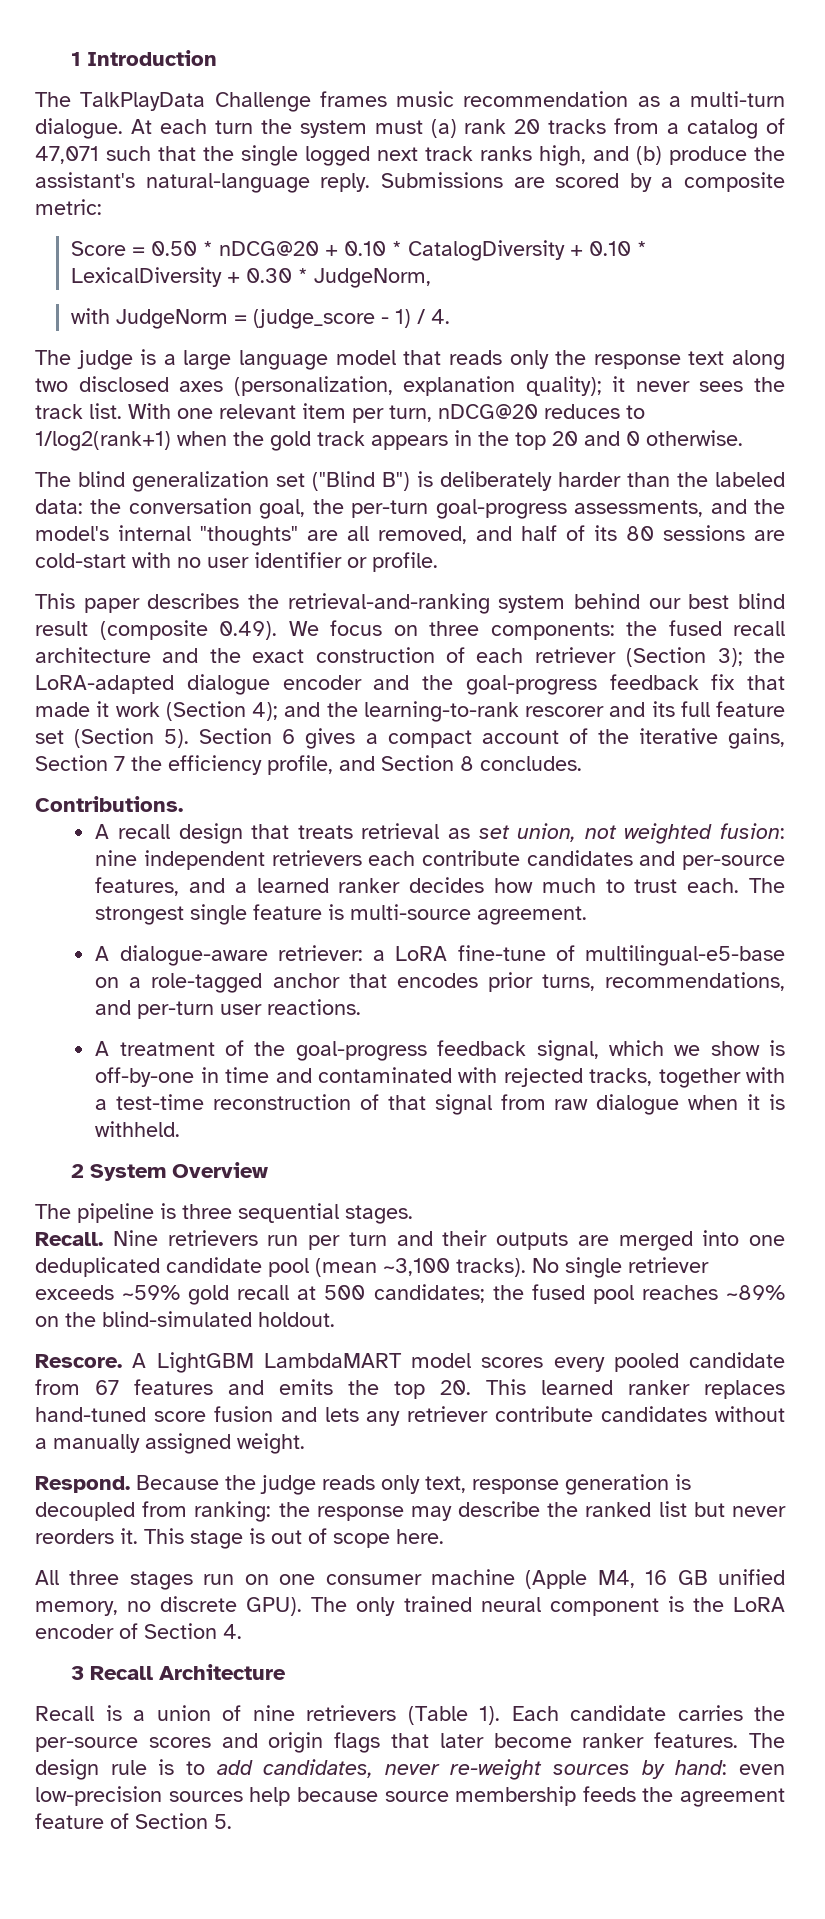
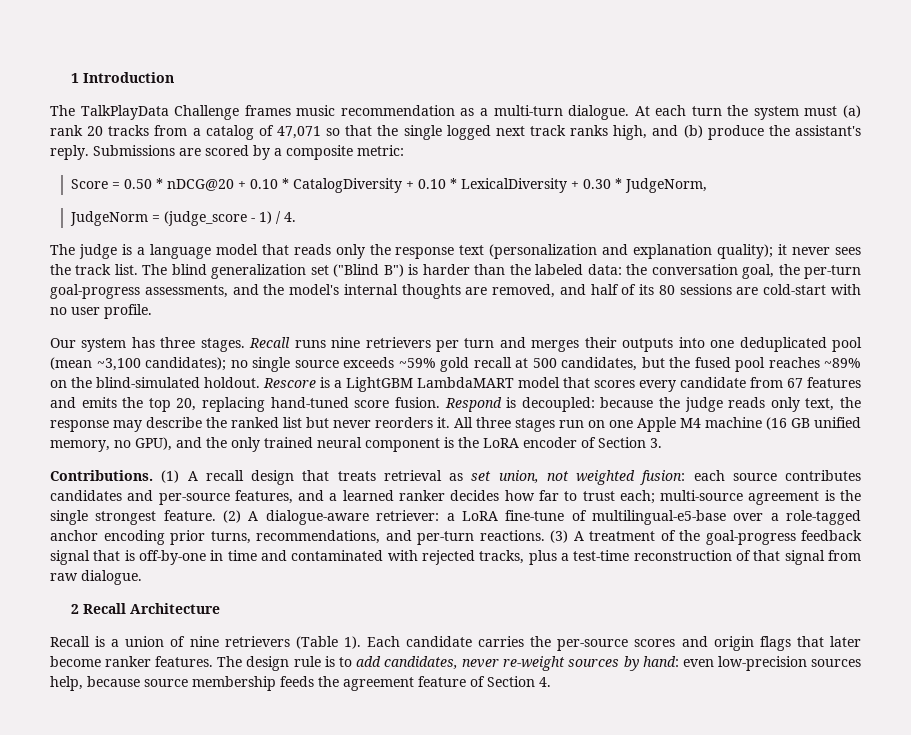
- At each turn the system must (a) rank 20 tracks from a catalog of 47,071 such that the single logged next track ranks high, and (b) produce the assistant's natural-language reply.
+ At each turn the system must (a) rank 20 tracks from a catalog of 47,071 so that the single logged next track ranks high, and (b) produce the assistant's reply.
- with JudgeNorm = (judge_score - 1) / 4.
+ JudgeNorm = (judge_score - 1) / 4.
- The judge is a large language model that reads only the response text along two disclosed axes (personalization, explanation quality); it never sees the track list. With one relevant item per turn, nDCG@20 reduces to 1/log2(rank+1) when the gold track appears in the top 20 and 0 otherwise.
- The blind generalization set ("Blind B") is deliberately harder than the labeled data: the conversation goal, the per-turn goal-progress assessments, and the model's internal "thoughts" are all removed, and half of its 80 sessions are cold-start with no user identifier or profile.
+ The judge is a language model that reads only the response text (personalization and explanation quality); it never sees the track list. The blind generalization set ("Blind B") is harder than the labeled data: the conversation goal, the per-turn goal-progress assessments, and the model's internal thoughts are removed, and half of its 80 sessions are cold-start with no user profile.
- This paper describes the retrieval-and-ranking system behind our best blind result (composite 0.49). We focus on three components: the fused recall architecture and the exact construction of each retriever (Section 3); the LoRA-adapted dialogue encoder and the goal-progress feedback fix that made it work (Section 4); and the learning-to-rank rescorer and its full feature set (Section 5). Section 6 gives a compact account of the iterative gains, Section 7 the efficiency profile, and Section 8 concludes.
+ Our system has three stages. Recall runs nine retrievers per turn and merges their outputs into one deduplicated pool (mean ~3,100 candidates); no single source exceeds ~59% gold recall at 500 candidates, but the fused pool reaches ~89% on the blind-simulated holdout. Rescore is a LightGBM LambdaMART model that scores every candidate from 67 features and emits the top 20, replacing hand-tuned score fusion. Respond is decoupled: because the judge reads only text, the response may describe the ranked list but never reorders it. All three stages run on one Apple M4 machine (16 GB unified memory, no GPU), and the only trained neural component is the LoRA encoder of Section 3.
- Contributions.
- A recall design that treats retrieval as set union, not weighted fusion:
+ Contributions. (1) A recall design that treats retrieval as set union, not weighted fusion:
- nine independent retrievers each contribute candidates and per-source features, and a learned ranker decides how much to trust each. The strongest single feature is multi-source agreement.
- A dialogue-aware retriever:
+ each source contributes candidates and per-source features, and a learned ranker decides how far to trust each; multi-source agreement is the single strongest feature. (2) A dialogue-aware retriever:
- a LoRA fine-tune of multilingual-e5-base on a role-tagged anchor that encodes prior turns, recommendations, and per-turn user reactions.
- A treatment of the goal-progress feedback signal, which we show is off-by-one in time and contaminated with rejected tracks, together with a test-time reconstruction of that signal from raw dialogue when it is withheld.
- 2 System Overview
- The pipeline is three sequential stages.
- Recall. Nine retrievers run per turn and their outputs are merged into one deduplicated candidate pool (mean ~3,100 tracks). No single retriever exceeds ~59% gold recall at 500 candidates; the fused pool reaches ~89% on the blind-simulated holdout.
- Rescore. A LightGBM LambdaMART model scores every pooled candidate from 67 features and emits the top 20. This learned ranker replaces hand-tuned score fusion and lets any retriever contribute candidates without a manually assigned weight.
- Respond. Because the judge reads only text, response generation is decoupled from ranking: the response may describe the ranked list but never reorders it. This stage is out of scope here.
- All three stages run on one consumer machine (Apple M4, 16 GB unified memory, no discrete GPU). The only trained neural component is the LoRA encoder of Section 4.
- 3 Recall Architecture
+ a LoRA fine-tune of multilingual-e5-base over a role-tagged anchor encoding prior turns, recommendations, and per-turn reactions. (3) A treatment of the goal-progress feedback signal that is off-by-one in time and contaminated with rejected tracks, plus a test-time reconstruction of that signal from raw dialogue.
+ 2 Recall Architecture
- The design rule is to add candidates, never re-weight sources by hand: even low-precision sources help because source membership feeds the agreement feature of Section 5.
+ The design rule is to add candidates, never re-weight sources by hand: even low-precision sources help, because source membership feeds the agreement feature of Section 4.

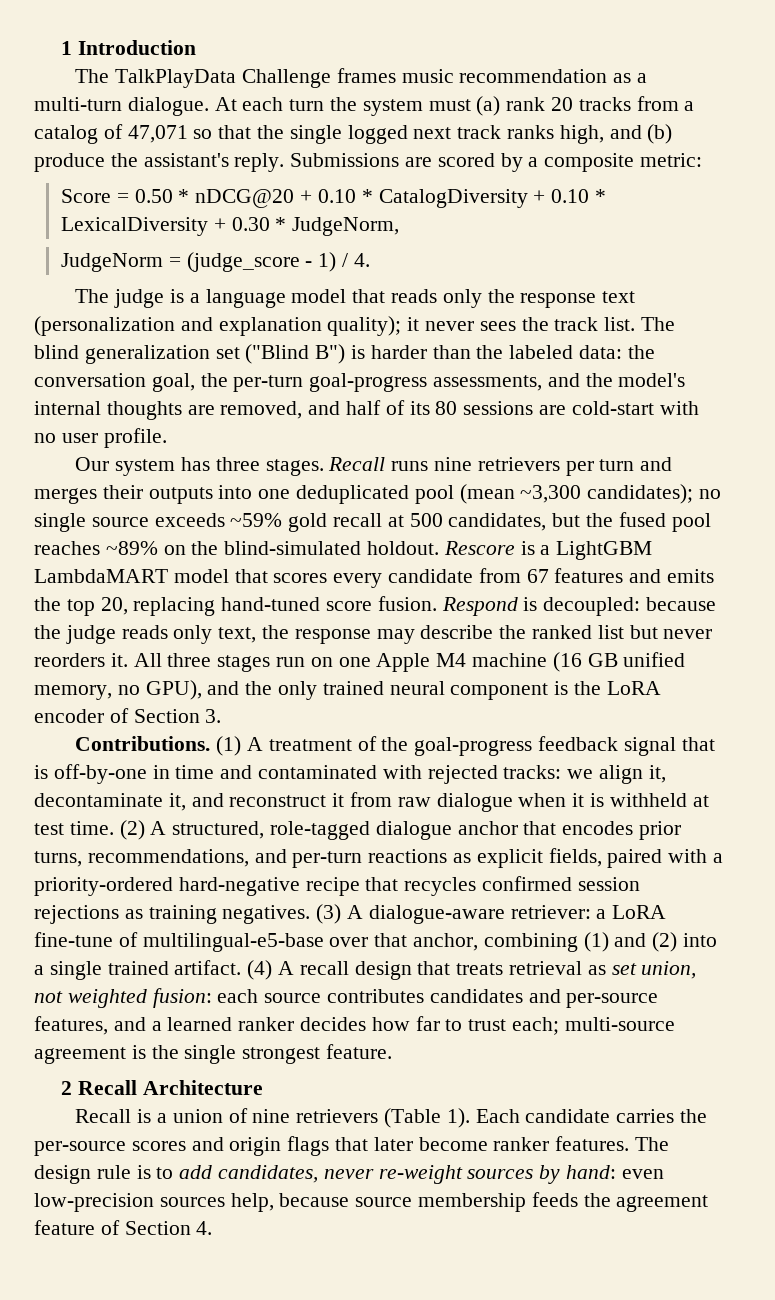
- Recall runs nine retrievers per turn and merges their outputs into one deduplicated pool (mean ~3,100 candidates); no single source exceeds ~59% gold recall at 500 candidates, but the fused pool reaches ~89% on the blind-simulated holdout.
+ Recall runs nine retrievers per turn and merges their outputs into one deduplicated pool (mean ~3,300 candidates); no single source exceeds ~59% gold recall at 500 candidates, but the fused pool reaches ~89% on the blind-simulated holdout.
- (1) A recall design that treats retrieval as set union, not weighted fusion: each source contributes candidates and per-source features, and a learned ranker decides how far to trust each; multi-source agreement is the single strongest feature. (2) A dialogue-aware retriever: a LoRA fine-tune of multilingual-e5-base over a role-tagged anchor encoding prior turns, recommendations, and per-turn reactions. (3) A treatment of the goal-progress feedback signal that is off-by-one in time and contaminated with rejected tracks, plus a test-time reconstruction of that signal from raw dialogue.
+ (1) A treatment of the goal-progress feedback signal that is off-by-one in time and contaminated with rejected tracks: we align it, decontaminate it, and reconstruct it from raw dialogue when it is withheld at test time. (2) A structured, role-tagged dialogue anchor that encodes prior turns, recommendations, and per-turn reactions as explicit fields, paired with a priority-ordered hard-negative recipe that recycles confirmed session rejections as training negatives. (3) A dialogue-aware retriever: a LoRA fine-tune of multilingual-e5-base over that anchor, combining (1) and (2) into a single trained artifact. (4) A recall design that treats retrieval as set union, not weighted fusion: each source contributes candidates and per-source features, and a learned ranker decides how far to trust each; multi-source agreement is the single strongest feature.

